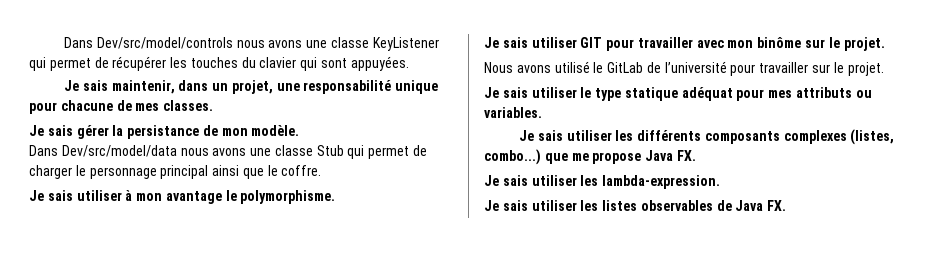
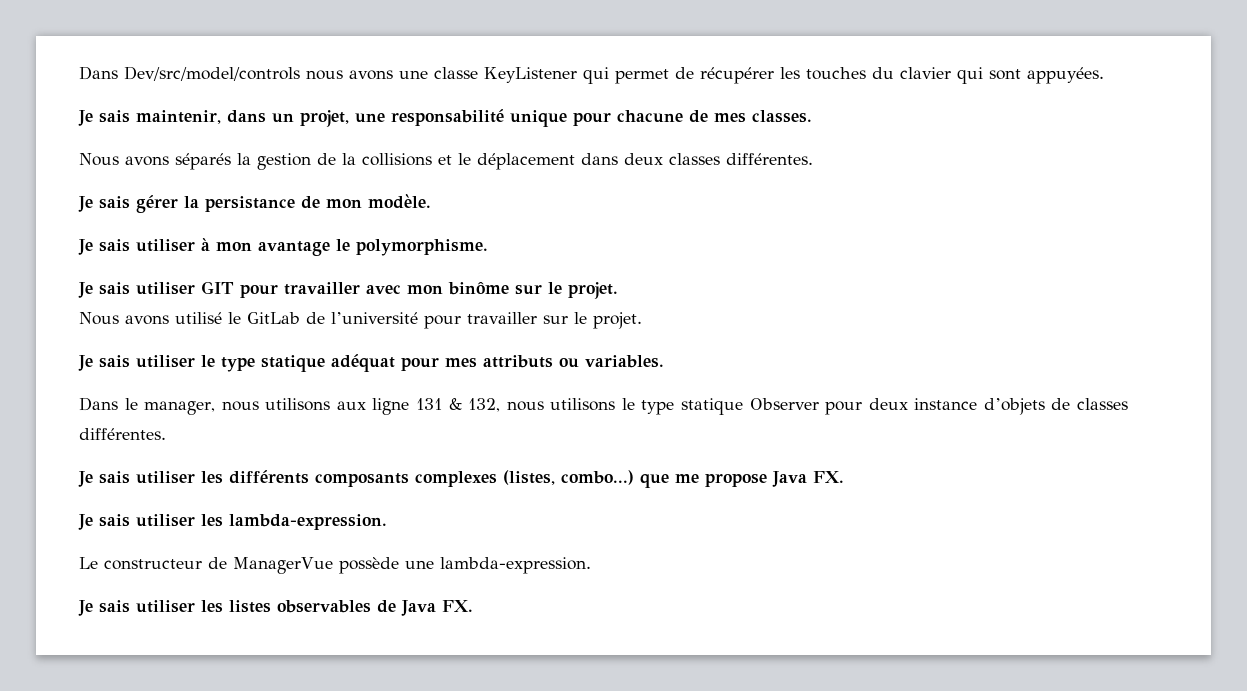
+ Nous avons séparés la gestion de la collisions et le déplacement dans deux classes différentes.
- Dans Dev/src/model/data nous avons une classe Stub qui permet de charger le personnage principal ainsi que le coffre.
+ Dans le manager, nous utilisons aux ligne 131 & 132, nous utilisons le type statique Observer pour deux instance d’objets de classes différentes.
+ Le constructeur de ManagerVue possède une lambda-expression.

